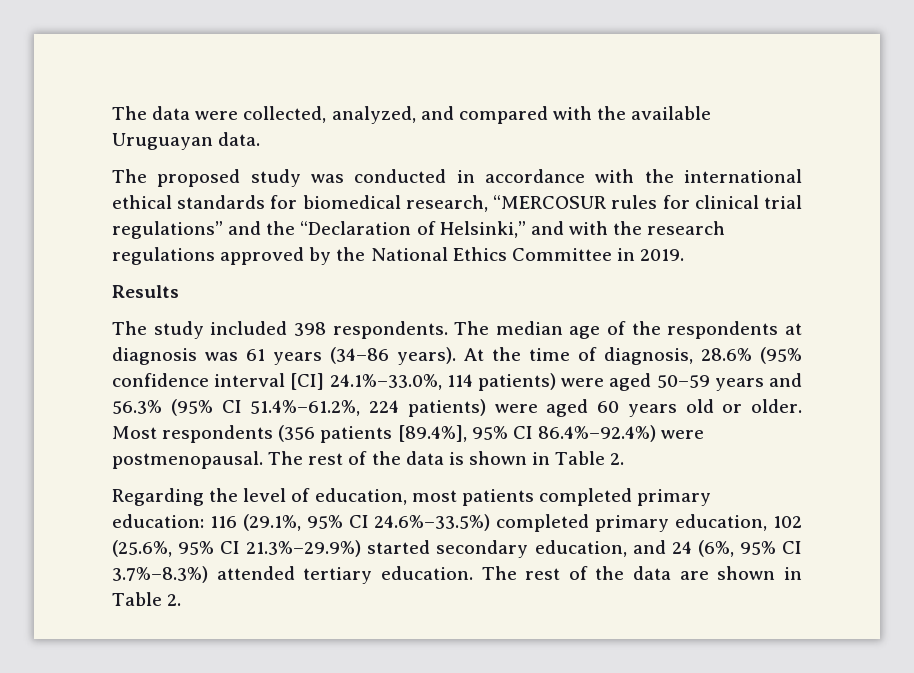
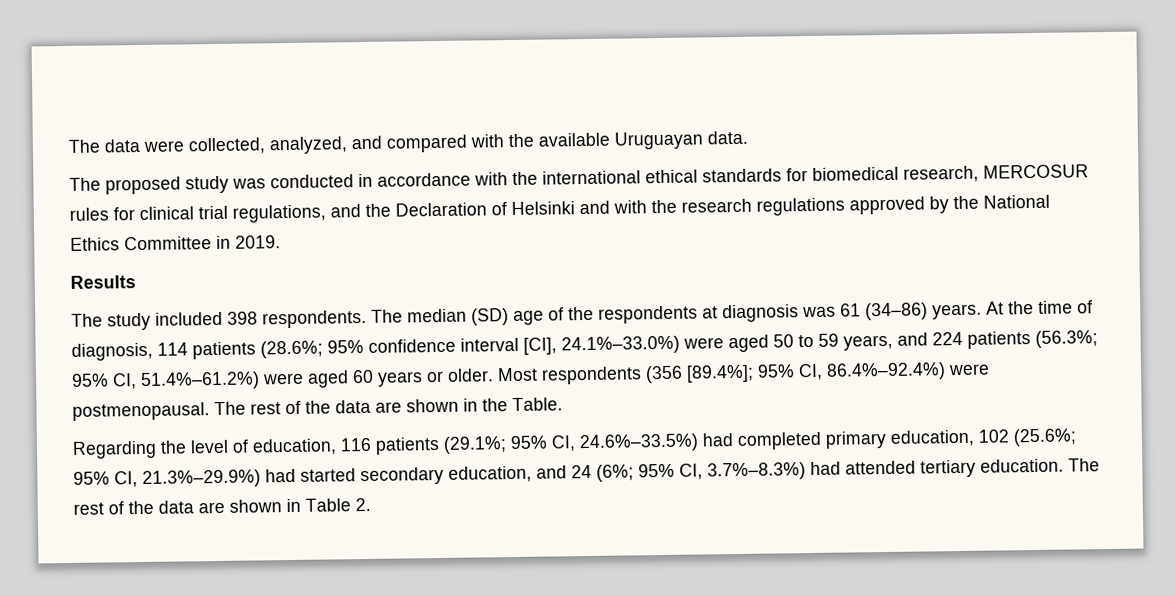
- The proposed study was conducted in accordance with the international ethical standards for biomedical research, “MERCOSUR rules for clinical trial regulations” and the “Declaration of Helsinki,” and with the research regulations approved by the National Ethics Committee in 2019.
+ The proposed study was conducted in accordance with the international ethical standards for biomedical research, MERCOSUR rules for clinical trial regulations, and the Declaration of Helsinki and with the research regulations approved by the National Ethics Committee in 2019.
- The median age of the respondents at diagnosis was 61 years (34–86 years).
+ The median (SD) age of the respondents at diagnosis was 61 (34–86) years.
- At the time of diagnosis, 28.6% (95% confidence interval [CI] 24.1%–33.0%, 114 patients) were aged 50–59 years and 56.3% (95% CI 51.4%–61.2%, 224 patients) were aged 60 years old or older.
+ At the time of diagnosis, 114 patients (28.6%; 95% confidence interval [CI], 24.1%–33.0%) were aged 50 to 59 years, and 224 patients (56.3%; 95% CI, 51.4%–61.2%) were aged 60 years or older.
- Most respondents (356 patients [89.4%], 95% CI 86.4%–92.4%) were postmenopausal.
+ Most respondents (356 [89.4%]; 95% CI, 86.4%–92.4%) were postmenopausal.
- The rest of the data is shown in Table 2.
+ The rest of the data are shown in the Table.
- Regarding the level of education, most patients completed primary education: 116 (29.1%, 95% CI 24.6%–33.5%) completed primary education, 102 (25.6%, 95% CI 21.3%–29.9%) started secondary education, and 24 (6%, 95% CI 3.7%–8.3%) attended tertiary education.
+ Regarding the level of education, 116 patients (29.1%; 95% CI, 24.6%–33.5%) had completed primary education, 102 (25.6%; 95% CI, 21.3%–29.9%) had started secondary education, and 24 (6%; 95% CI, 3.7%–8.3%) had attended tertiary education.

